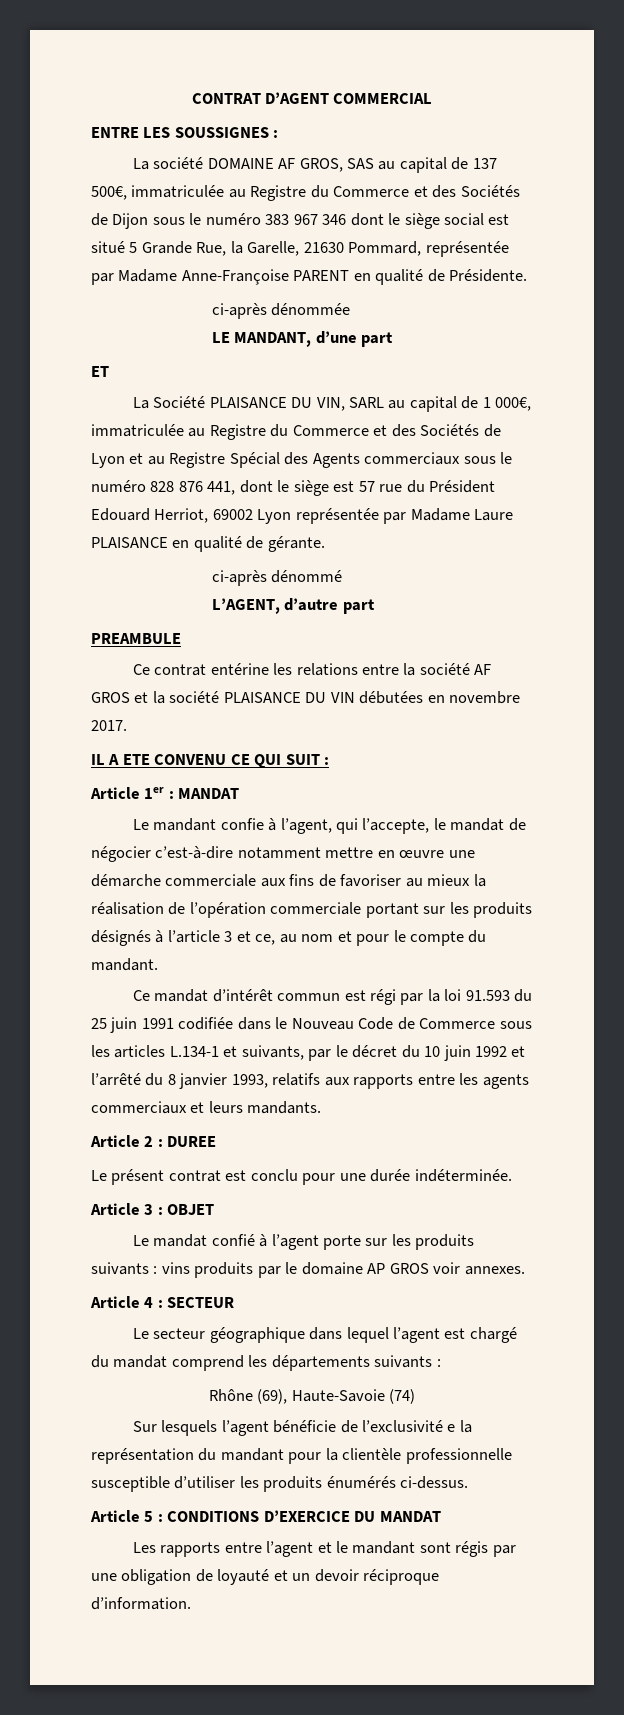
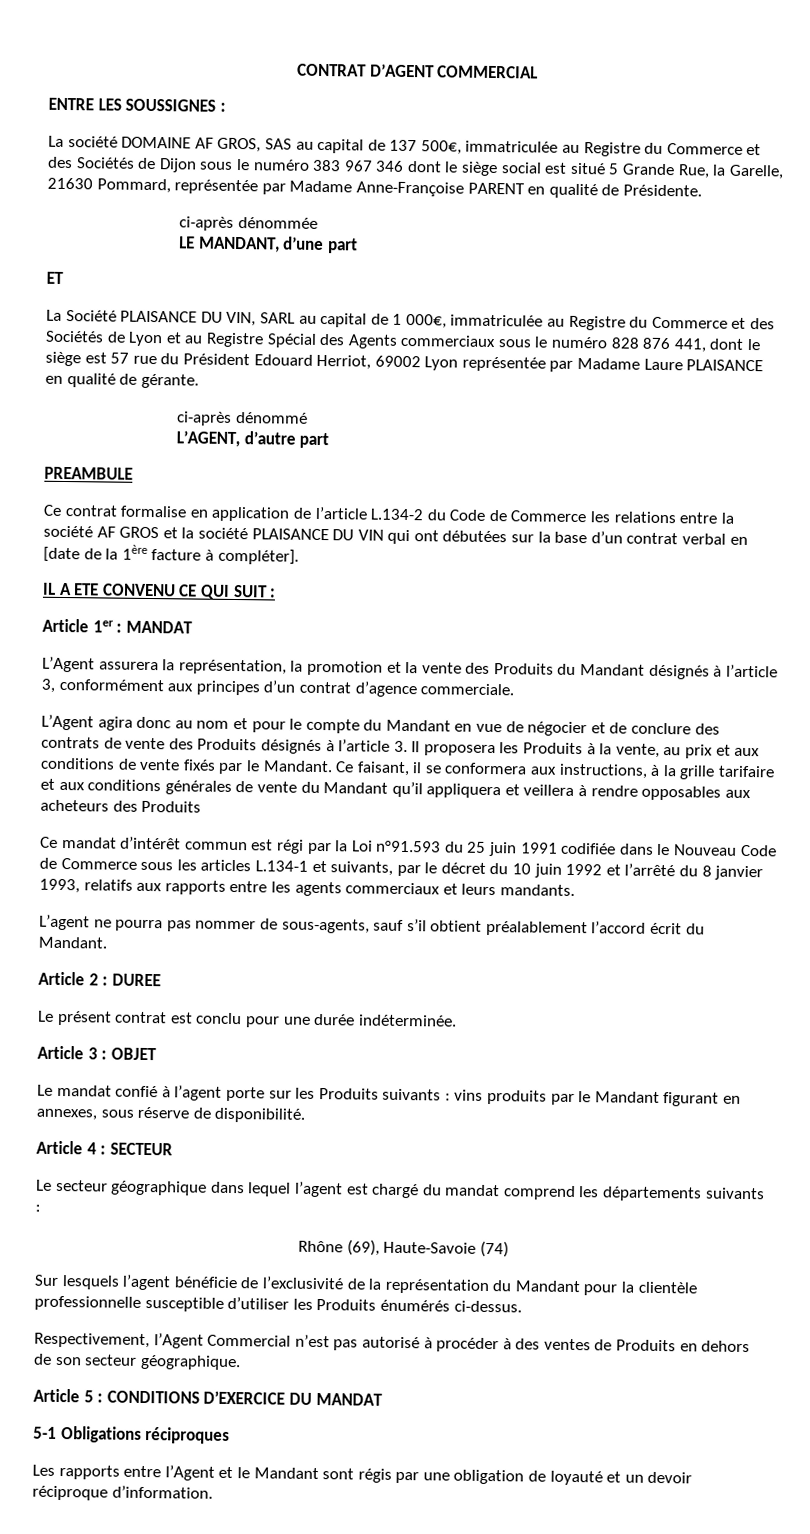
- Ce contrat entérine les relations entre la société AF GROS et la société PLAISANCE DU VIN débutées en novembre 2017.
+ Ce contrat formalise en application de l’article L.134-2 du Code de Commerce les relations entre la société AF GROS et la société PLAISANCE DU VIN qui ont débutées sur la base d’un contrat verbal en [date de la 1ère facture à compléter].
- Le mandant confie à l’agent, qui l’accepte, le mandat de négocier c’est-à-dire notamment mettre en œuvre une démarche commerciale aux fins de favoriser au mieux la réalisation de l’opération commerciale portant sur les produits désignés à l’article 3 et ce, au nom et pour le compte du mandant.
+ L’Agent assurera la représentation, la promotion et la vente des Produits du Mandant désignés à l’article 3, conformément aux principes d’un contrat d’agence commerciale.
+ L’Agent agira donc au nom et pour le compte du Mandant en vue de négocier et de conclure des contrats de vente des Produits désignés à l’article 3. Il proposera les Produits à la vente, au prix et aux conditions de vente fixés par le Mandant. Ce faisant, il se conformera aux instructions, à la grille tarifaire et aux conditions générales de vente du Mandant qu’il appliquera et veillera à rendre opposables aux acheteurs des Produits
- Ce mandat d’intérêt commun est régi par la loi 91.593 du 25 juin 1991 codifiée dans le Nouveau Code de Commerce sous les articles L.134-1 et suivants, par le décret du 10 juin 1992 et l’arrêté du 8 janvier 1993, relatifs aux rapports entre les agents commerciaux et leurs mandants.
+ Ce mandat d’intérêt commun est régi par la Loi n°91.593 du 25 juin 1991 codifiée dans le Nouveau Code de Commerce sous les articles L.134-1 et suivants, par le décret du 10 juin 1992 et l’arrêté du 8 janvier 1993, relatifs aux rapports entre les agents commerciaux et leurs mandants.
+ L’agent ne pourra pas nommer de sous-agents, sauf s’il obtient préalablement l’accord écrit du Mandant.
- Le mandat confié à l’agent porte sur les produits suivants : vins produits par le domaine AP GROS voir annexes.
+ Le mandat confié à l’agent porte sur les Produits suivants : vins produits par le Mandant figurant en annexes, sous réserve de disponibilité.
- Sur lesquels l’agent bénéficie de l’exclusivité e la représentation du mandant pour la clientèle professionnelle susceptible d’utiliser les produits énumérés ci-dessus.
+ Sur lesquels l’agent bénéficie de l’exclusivité de la représentation du Mandant pour la clientèle professionnelle susceptible d’utiliser les Produits énumérés ci-dessus.
+ Respectivement, l’Agent Commercial n’est pas autorisé à procéder à des ventes de Produits en dehors de son secteur géographique.
+ 5-1 Obligations réciproques
- Les rapports entre l’agent et le mandant sont régis par une obligation de loyauté et un devoir réciproque d’information.
+ Les rapports entre l’Agent et le Mandant sont régis par une obligation de loyauté et un devoir réciproque d’information.

